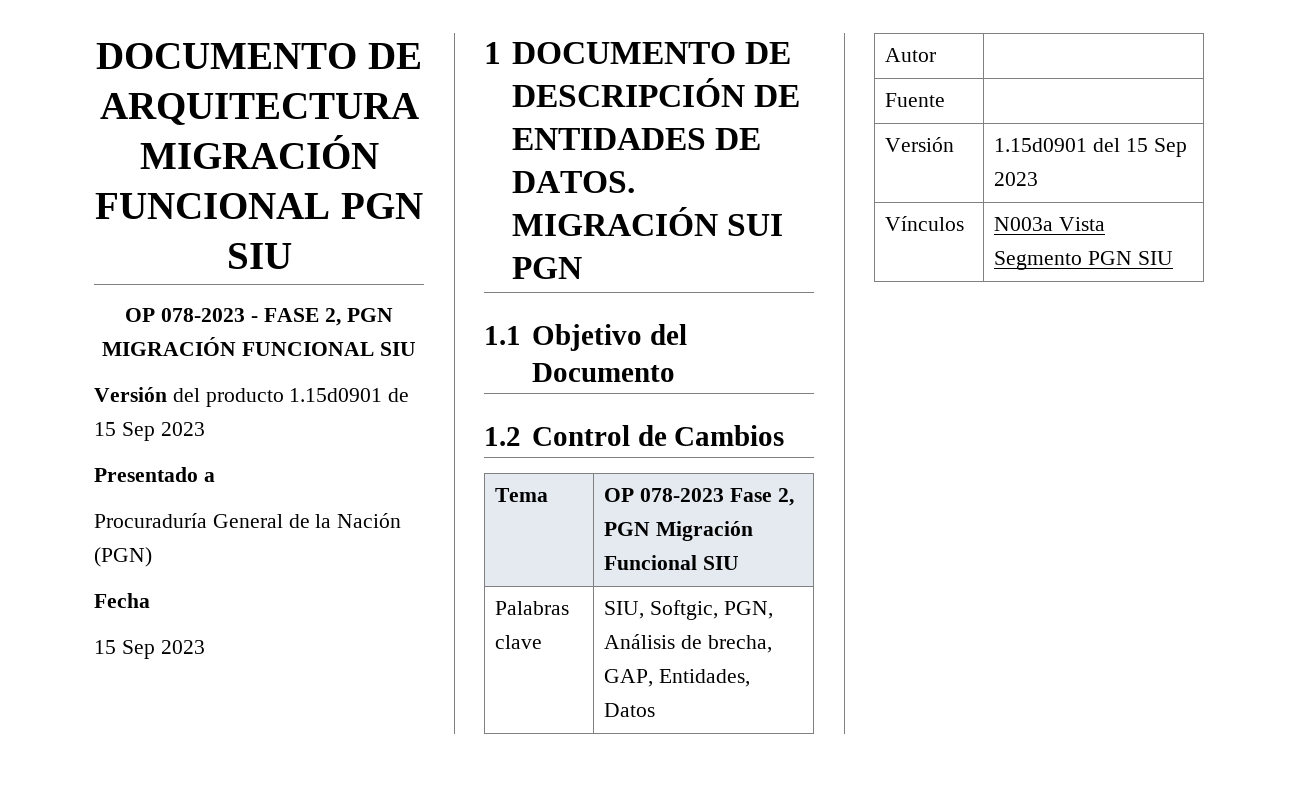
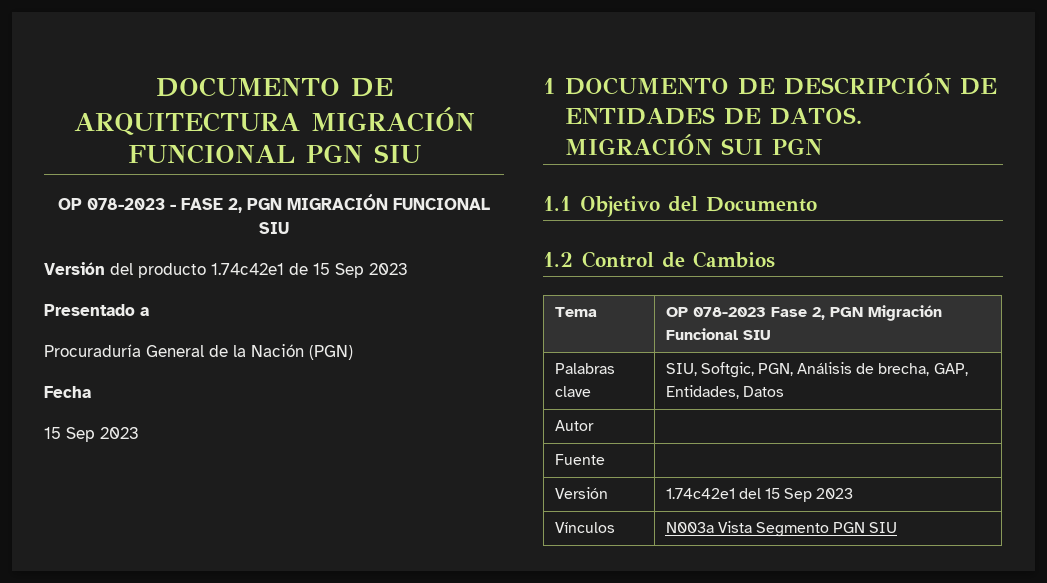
- Versión del producto 1.15d0901 de 15 Sep 2023
+ Versión del producto 1.74c42e1 de 15 Sep 2023
- Versión | 1.15d0901 del 15 Sep 2023
+ Versión | 1.74c42e1 del 15 Sep 2023

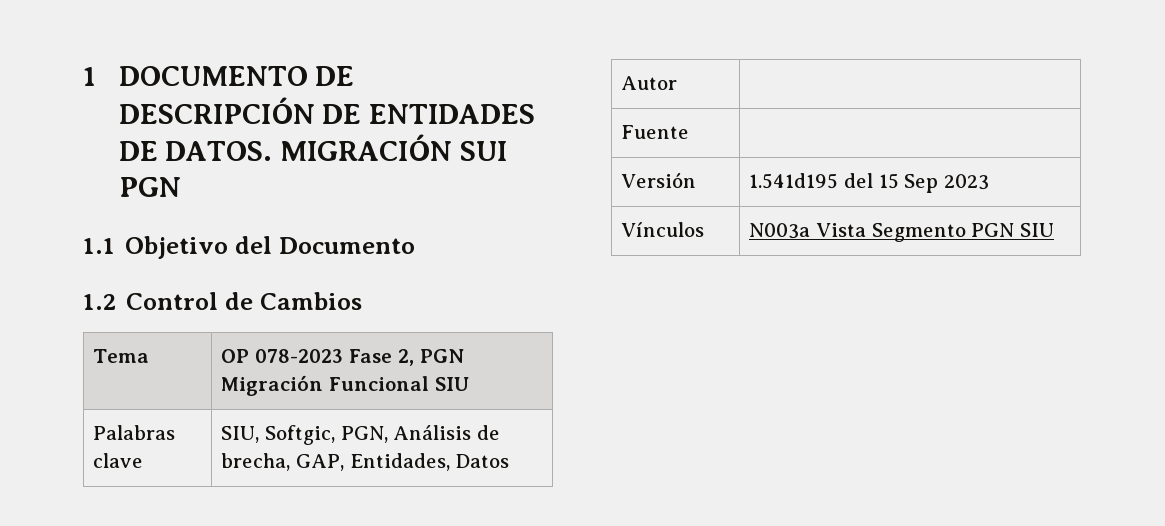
- DOCUMENTO DE ARQUITECTURA MIGRACIÓN FUNCIONAL PGN SIU
- OP 078-2023 - FASE 2, PGN MIGRACIÓN FUNCIONAL SIU
- Versión del producto 1.74c42e1 de 15 Sep 2023
- Presentado a
- Procuraduría General de la Nación (PGN)
- Fecha
- 15 Sep 2023
- Versión | 1.74c42e1 del 15 Sep 2023
+ Versión | 1.541d195 del 15 Sep 2023

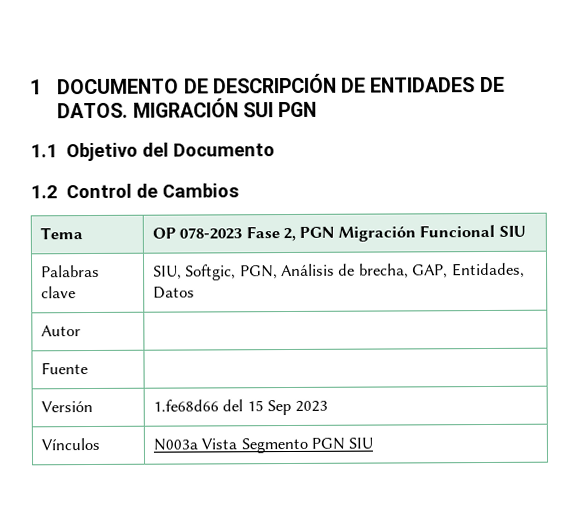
- Versión | 1.541d195 del 15 Sep 2023
+ Versión | 1.fe68d66 del 15 Sep 2023

